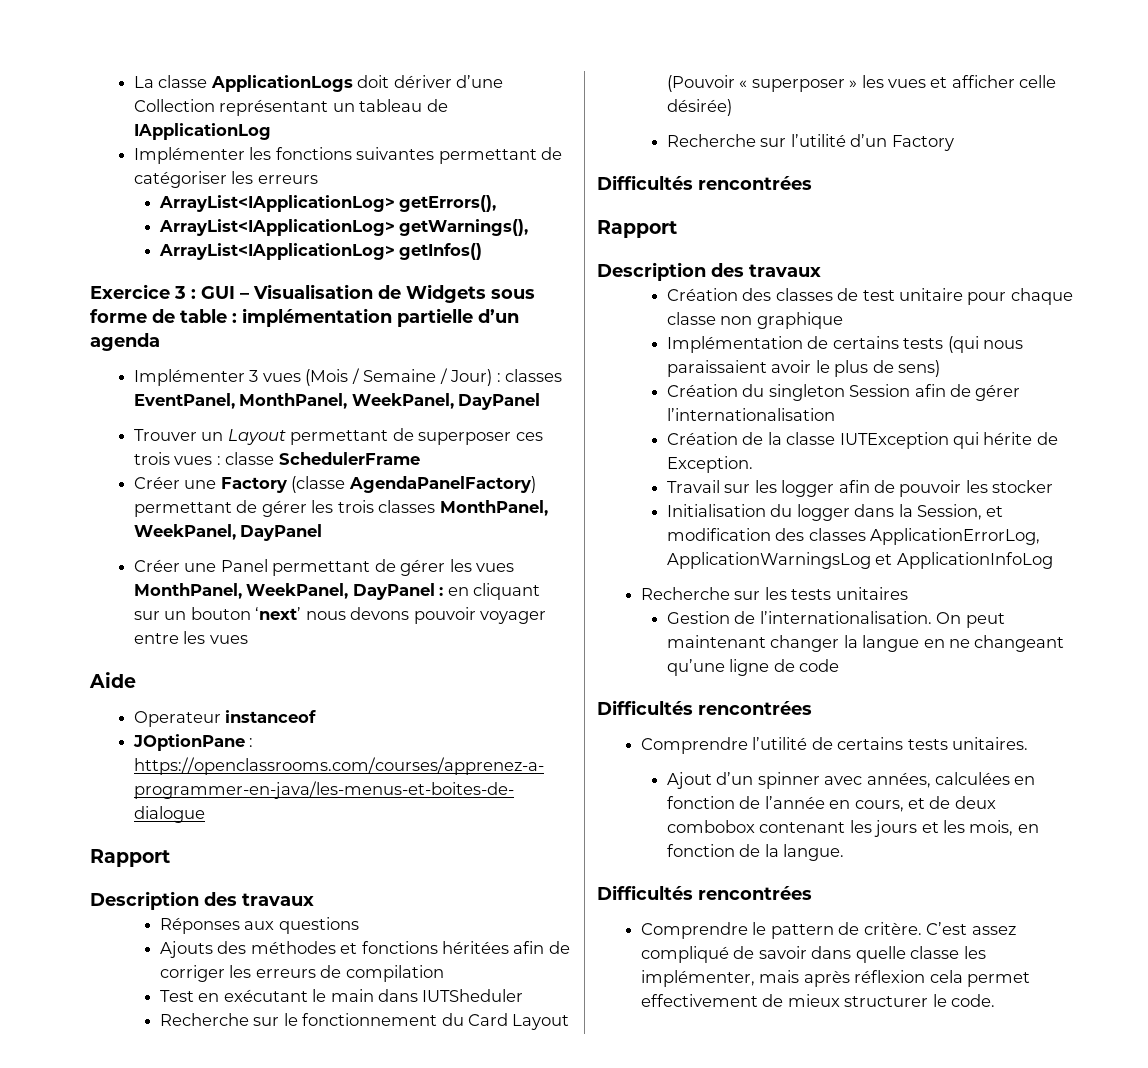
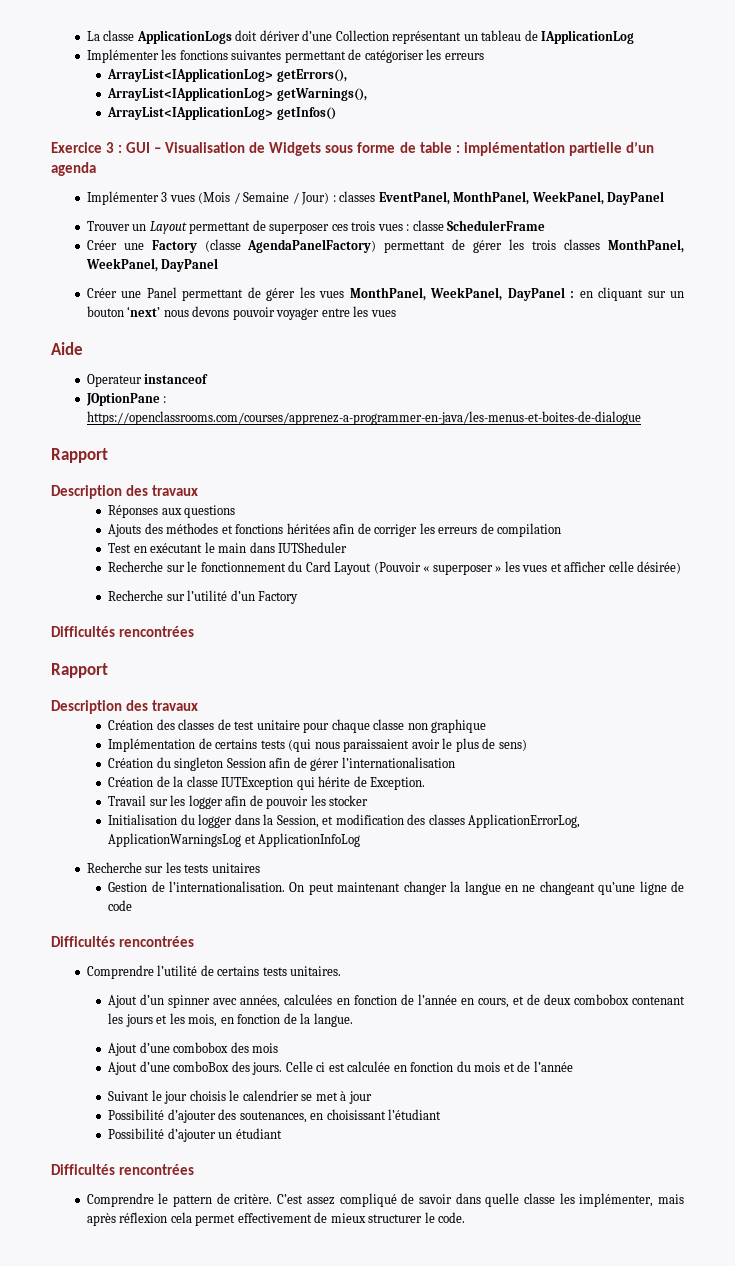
+ Ajout d’une combobox des mois
+ Ajout d’une comboBox des jours. Celle ci est calculée en fonction du mois et de l’année
+ Suivant le jour choisis le calendrier se met à jour
+ Possibilité d’ajouter des soutenances, en choisissant l’étudiant
+ Possibilité d’ajouter un étudiant

